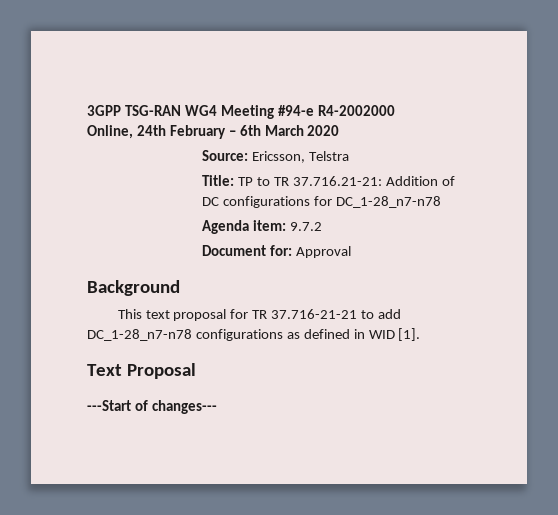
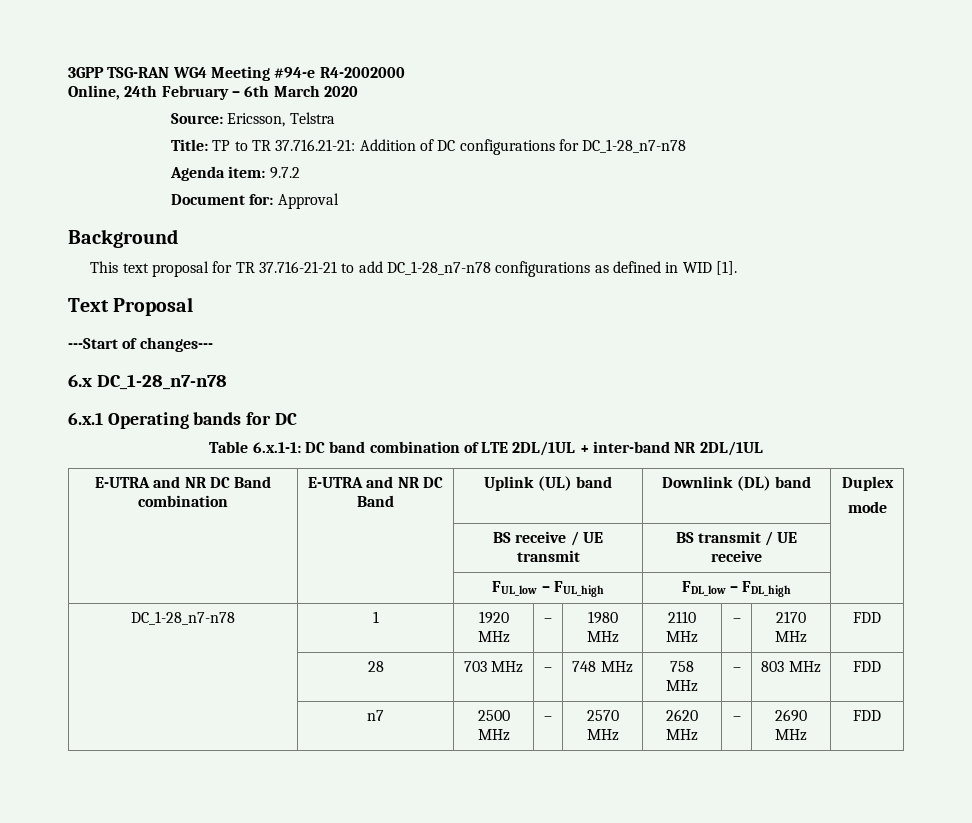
+ 6.x DC_1-28_n7-n78
+ 6.x.1 Operating bands for DC
+ Table 6.x.1-1: DC band combination of LTE 2DL/1UL + inter-band NR 2DL/1UL
+ E-UTRA and NR DC Band combination | E-UTRA and NR DC Band | Uplink (UL) band | Downlink (DL) band | Duplex
+ mode
+ | | BS receive / UE transmit | BS transmit / UE receive |
+ | | FUL_low – FUL_high | FDL_low – FDL_high |
+ DC_1-28_n7-n78 | 1 | 1920 MHz | – | 1980 MHz | 2110 MHz | – | 2170 MHz | FDD
+ | 28 | 703 MHz | – | 748 MHz | 758 MHz | – | 803 MHz | FDD
+ | n7 | 2500 MHz | – | 2570 MHz | 2620 MHz | – | 2690 MHz | FDD

